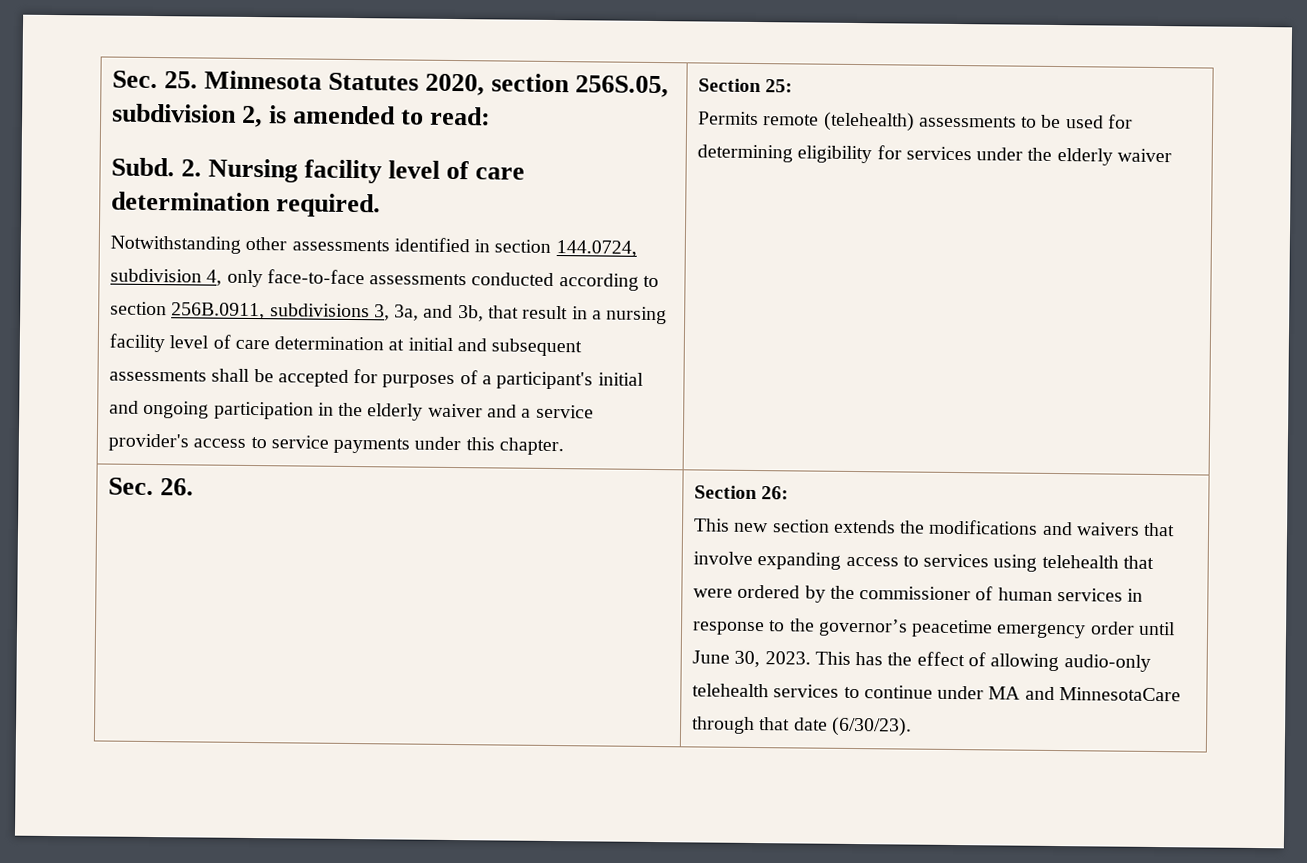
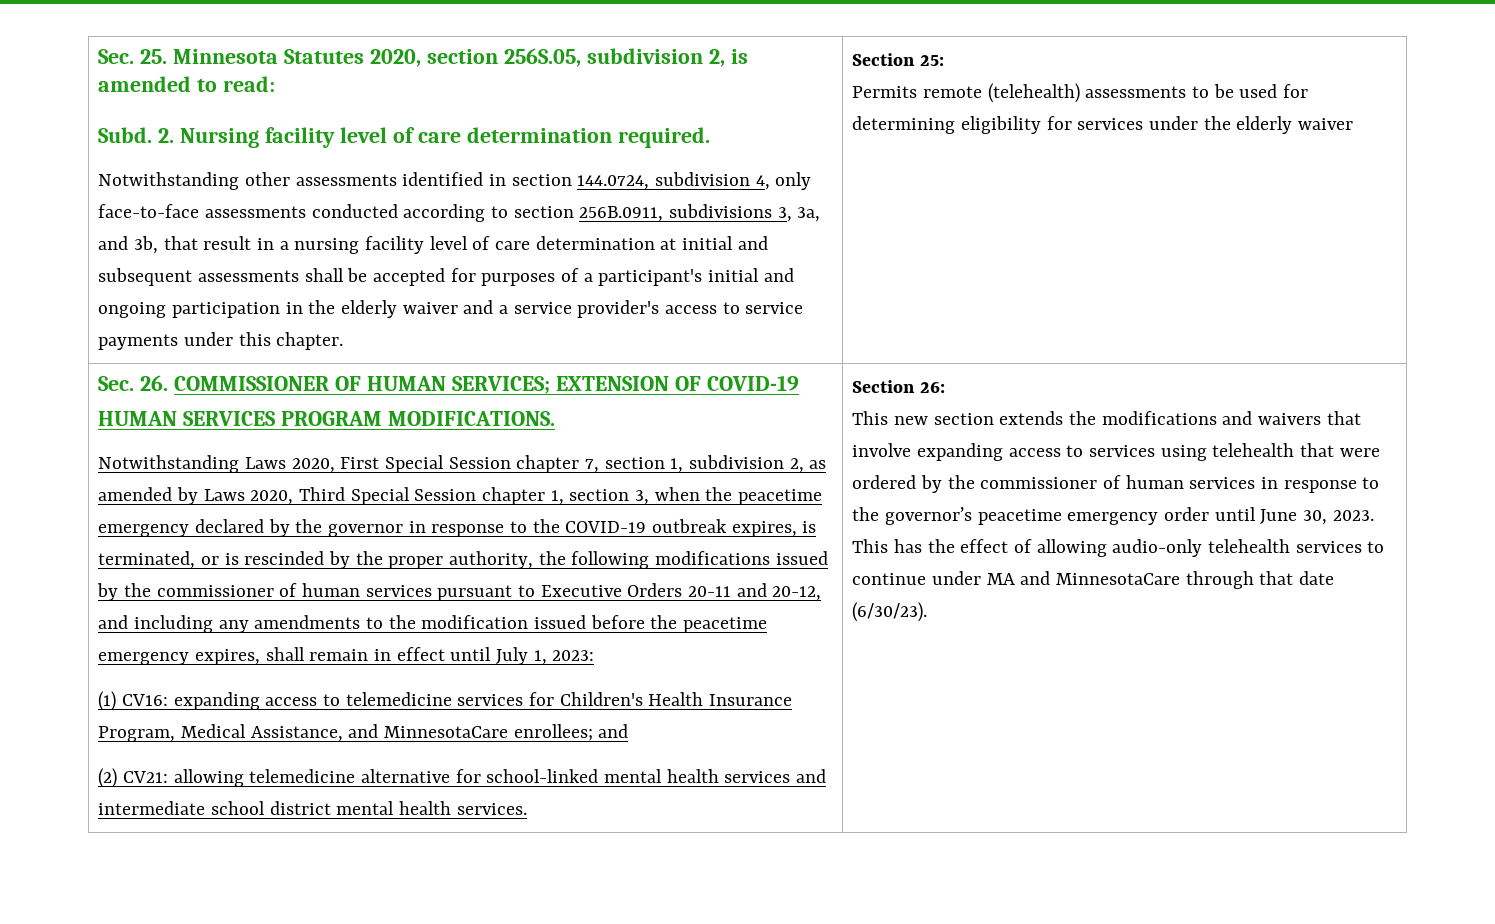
- Sec. 26.
+ Sec. 26. COMMISSIONER OF HUMAN SERVICES; EXTENSION OF COVID-19
+ HUMAN SERVICES PROGRAM MODIFICATIONS.
+ Notwithstanding Laws 2020, First Special Session chapter 7, section 1, subdivision 2, as amended by Laws 2020, Third Special Session chapter 1, section 3, when the peacetime emergency declared by the governor in response to the COVID-19 outbreak expires, is terminated, or is rescinded by the proper authority, the following modifications issued by the commissioner of human services pursuant to Executive Orders 20-11 and 20-12, and including any amendments to the modification issued before the peacetime emergency expires, shall remain in effect until July 1, 2023:
+ (1) CV16: expanding access to telemedicine services for Children's Health Insurance Program, Medical Assistance, and MinnesotaCare enrollees; and
+ (2) CV21: allowing telemedicine alternative for school-linked mental health services and intermediate school district mental health services.

